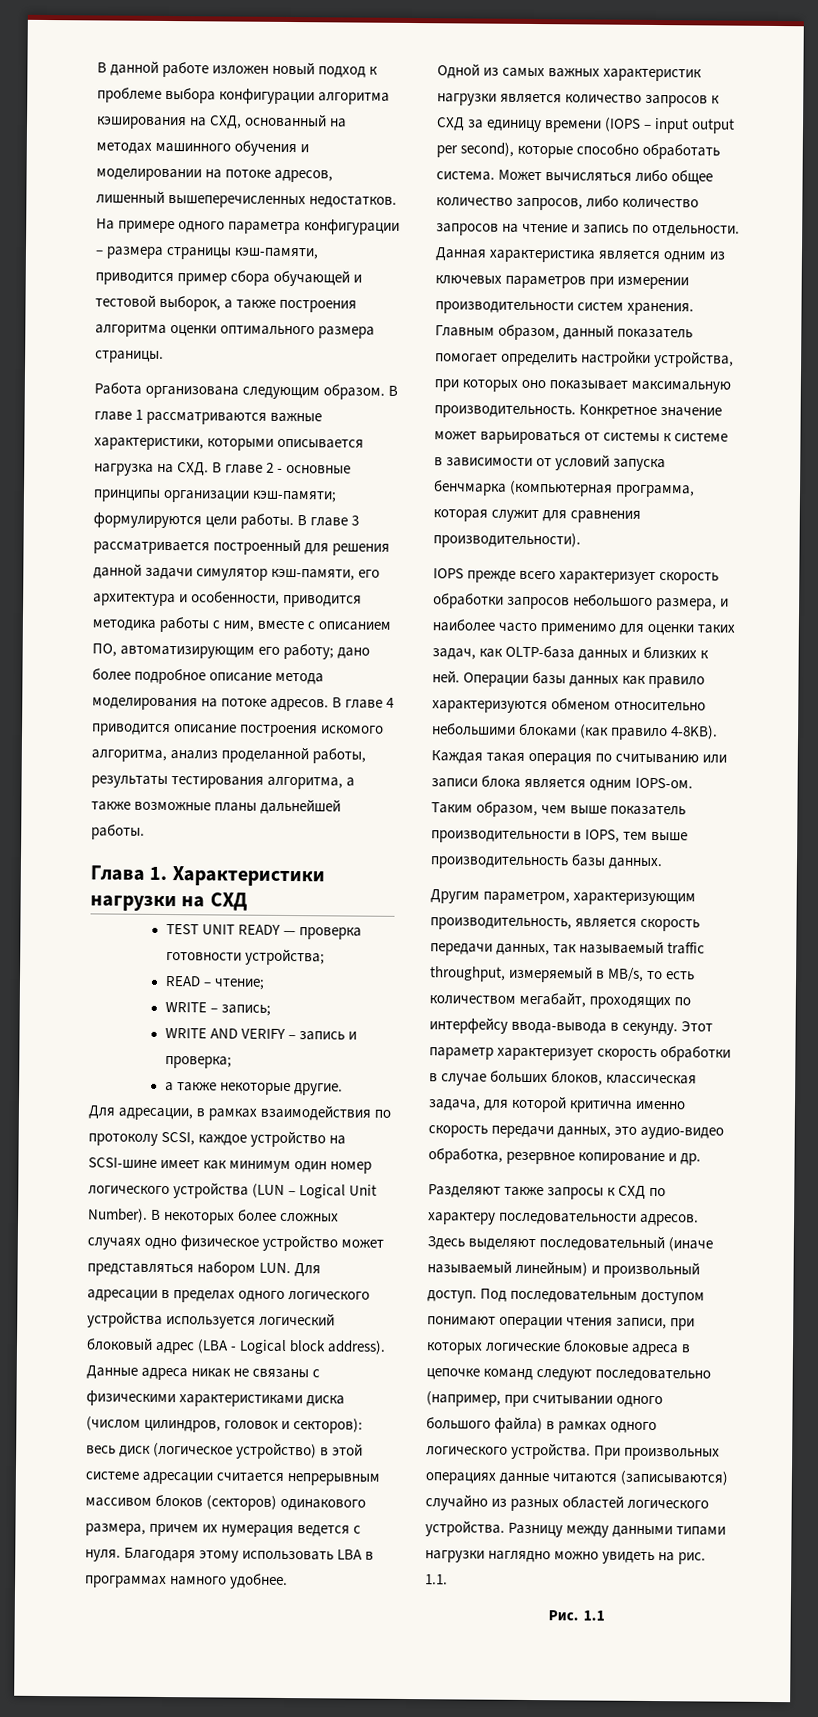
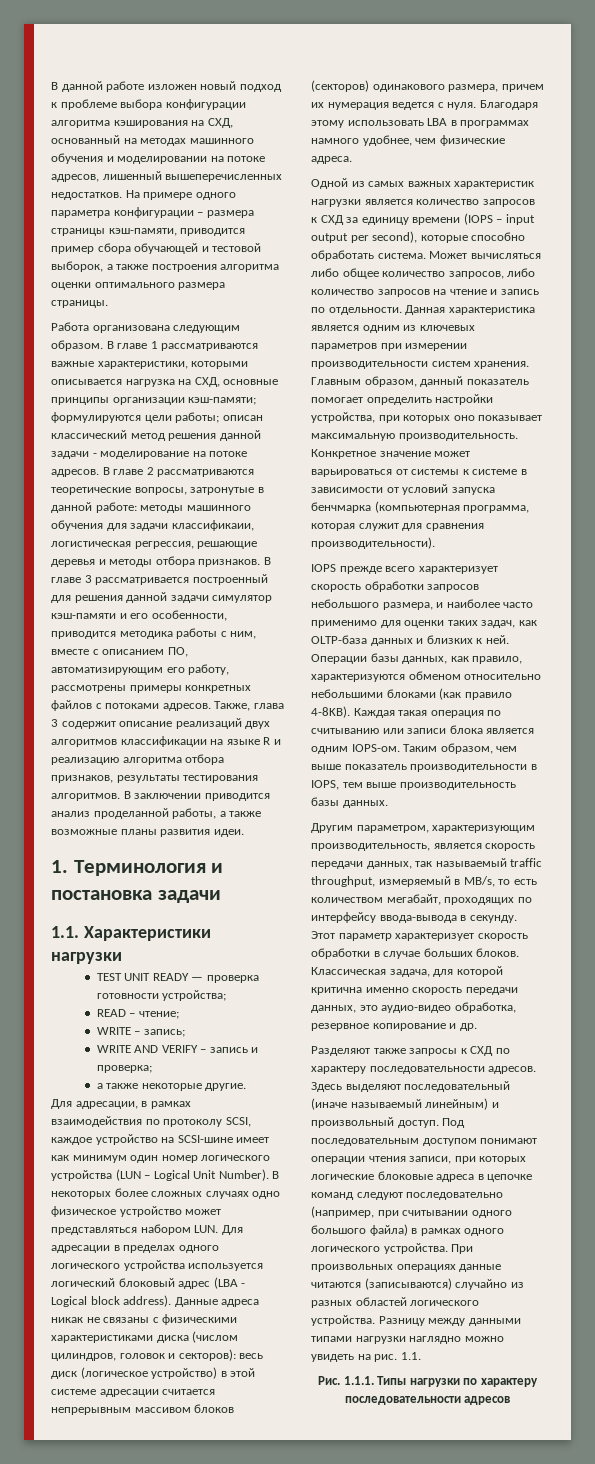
- В главе 1 рассматриваются важные характеристики, которыми описывается нагрузка на СХД. В главе 2 - основные принципы организации кэш-памяти; формулируются цели работы.
+ В главе 1 рассматриваются важные характеристики, которыми описывается нагрузка на СХД, основные принципы организации кэш-памяти; формулируются цели работы; описан классический метод решения данной задачи - моделирование на потоке адресов. В главе 2 рассматриваются теоретические вопросы, затронутые в данной работе: методы машинного обучения для задачи классификаии, логистическая регрессия, решающие деревья и методы отбора признаков.
- В главе 3 рассматривается построенный для решения данной задачи симулятор кэш-памяти, его архитектура и особенности, приводится методика работы с ним, вместе с описанием ПО, автоматизирующим его работу; дано более подробное описание метода моделирования на потоке адресов. В главе 4 приводится описание построения искомого алгоритма, анализ проделанной работы, результаты тестирования алгоритма, а также возможные планы дальнейшей работы.
- Глава 1. Характеристики нагрузки на СХД
+ В главе 3 рассматривается построенный для решения данной задачи симулятор кэш-памяти и его особенности, приводится методика работы с ним, вместе с описанием ПО, автоматизирующим его работу, рассмотрены примеры конкретных файлов с потоками адресов. Также, глава 3 содержит описание реализаций двух алгоритмов классификации на языке R и реализацию алгоритма отбора признаков, результаты тестирования алгоритмов. В заключении приводится анализ проделанной работы, а также возможные планы развития идеи.
+ 1. Терминология и постановка задачи
+ 1.1. Характеристики нагрузки
- Благодаря этому использовать LBA в программах намного удобнее.
+ Благодаря этому использовать LBA в программах намного удобнее, чем физические адреса.
- Операции базы данных как правило характеризуются обменом относительно небольшими блоками (как правило 4-8KB).
+ Операции базы данных, как правило, характеризуются обменом относительно небольшими блоками (как правило 4-8KB).
- Этот параметр характеризует скорость обработки в случае больших блоков, классическая задача, для которой критична именно скорость передачи данных, это аудио-видео обработка, резервное копирование и др.
+ Этот параметр характеризует скорость обработки в случае больших блоков. Классическая задача, для которой критична именно скорость передачи данных, это аудио-видео обработка, резервное копирование и др.
- Рис. 1.1
+ Рис. 1.1.1. Типы нагрузки по характеру последовательности адресов

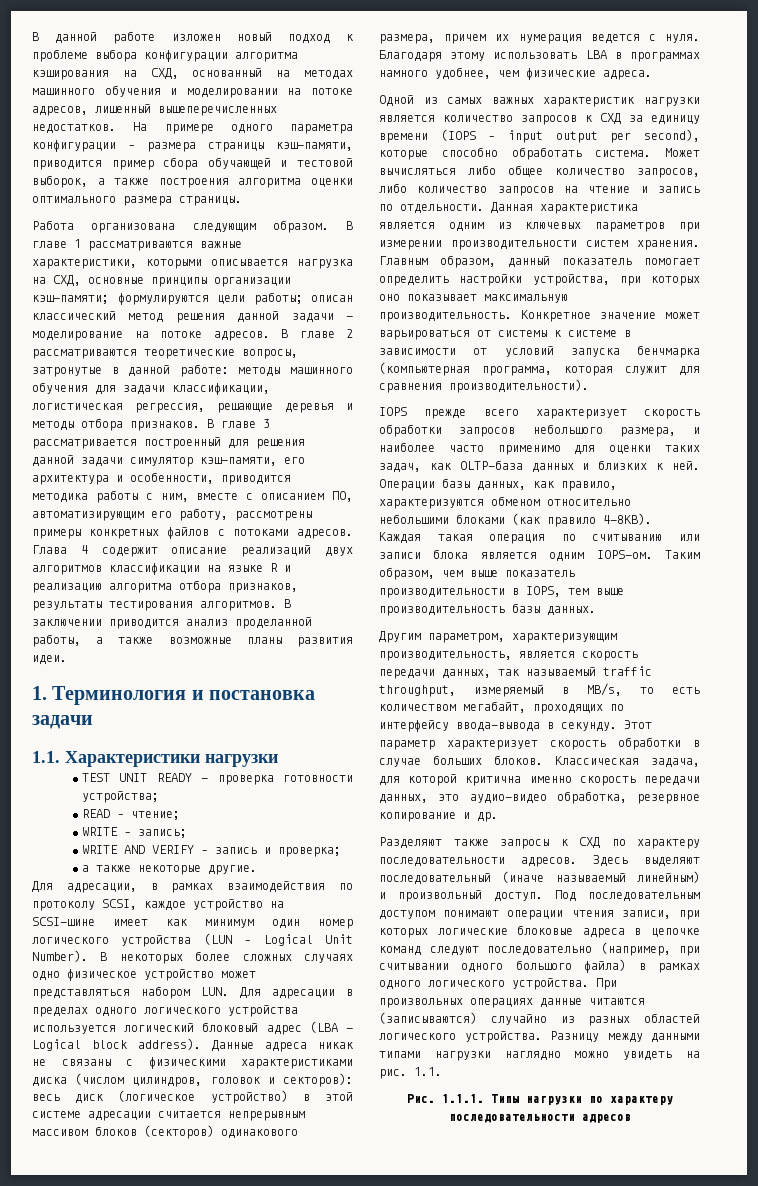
- В главе 2 рассматриваются теоретические вопросы, затронутые в данной работе: методы машинного обучения для задачи классификаии, логистическая регрессия, решающие деревья и методы отбора признаков.
+ В главе 2 рассматриваются теоретические вопросы, затронутые в данной работе: методы машинного обучения для задачи классификации, логистическая регрессия, решающие деревья и методы отбора признаков.
- В главе 3 рассматривается построенный для решения данной задачи симулятор кэш-памяти и его особенности, приводится методика работы с ним, вместе с описанием ПО, автоматизирующим его работу, рассмотрены примеры конкретных файлов с потоками адресов.
+ В главе 3 рассматривается построенный для решения данной задачи симулятор кэш-памяти, его архитектура и особенности, приводится методика работы с ним, вместе с описанием ПО, автоматизирующим его работу, рассмотрены примеры конкретных файлов с потоками адресов.
- Также, глава 3 содержит описание реализаций двух алгоритмов классификации на языке R и реализацию алгоритма отбора признаков, результаты тестирования алгоритмов.
+ Глава 4 содержит описание реализаций двух алгоритмов классификации на языке R и реализацию алгоритма отбора признаков, результаты тестирования алгоритмов.

